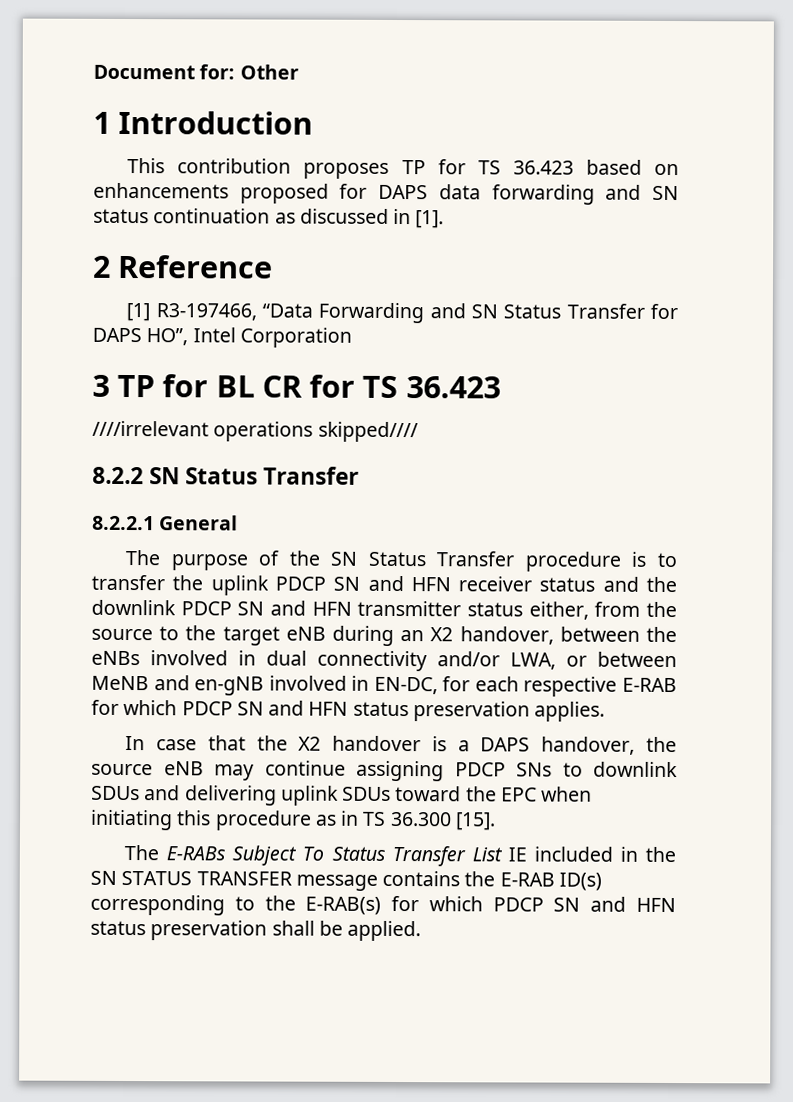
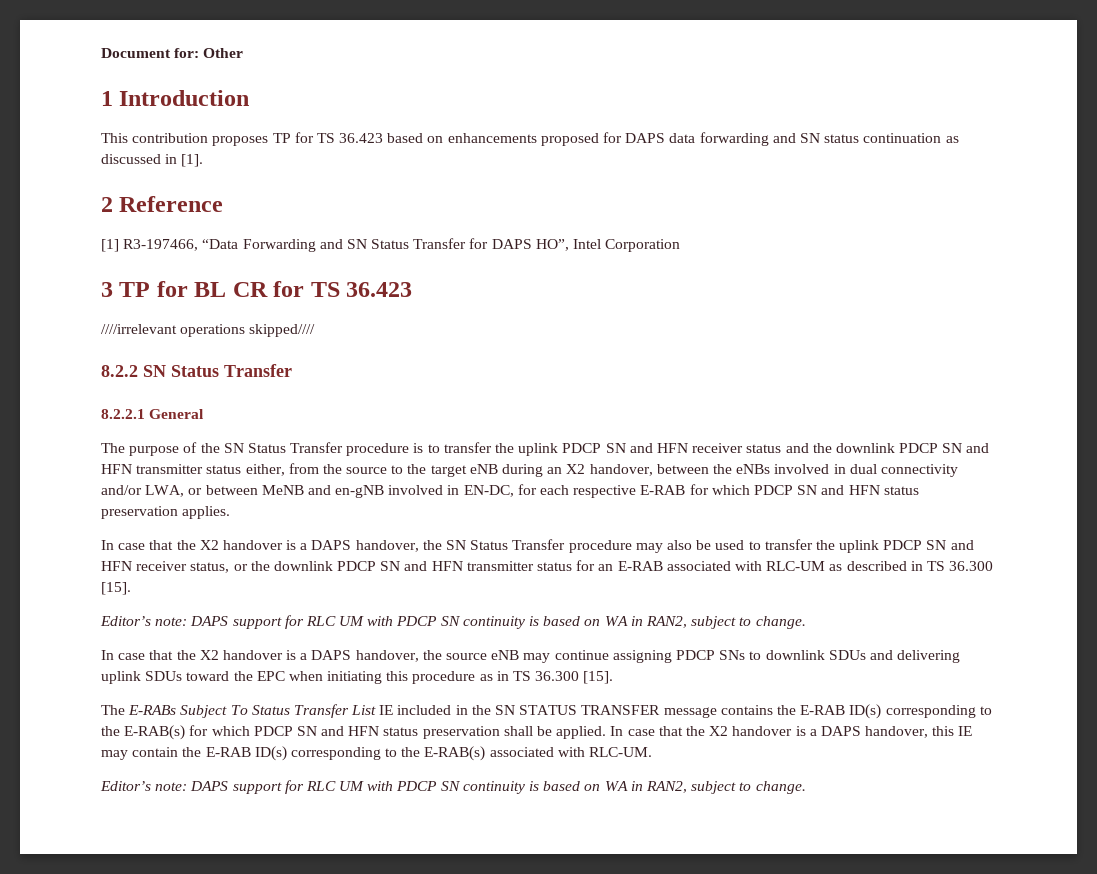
+ In case that the X2 handover is a DAPS handover, the SN Status Transfer procedure may also be used to transfer the uplink PDCP SN and HFN receiver status, or the downlink PDCP SN and HFN transmitter status for an E-RAB associated with RLC-UM as described in TS 36.300 [15].
+ Editor’s note: DAPS support for RLC UM with PDCP SN continuity is based on WA in RAN2, subject to change.
+ In case that the X2 handover is a DAPS handover, this IE may contain the E-RAB ID(s) corresponding to the E-RAB(s) associated with RLC-UM.
+ Editor’s note: DAPS support for RLC UM with PDCP SN continuity is based on WA in RAN2, subject to change.

